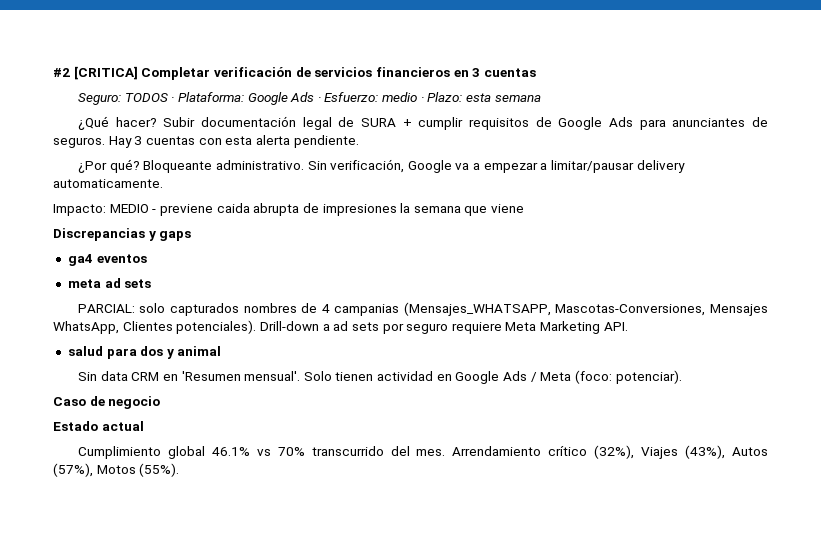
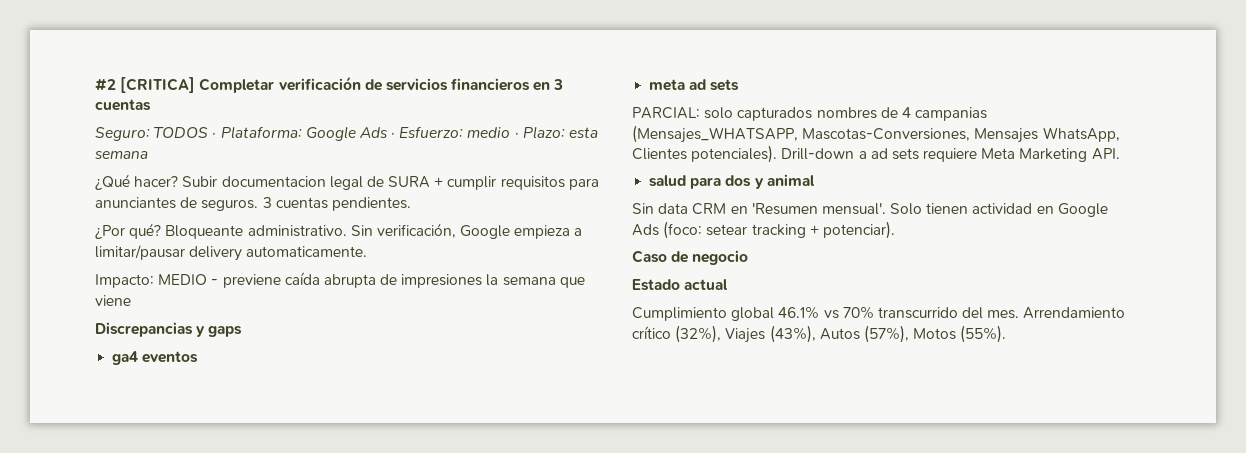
- Subir documentación legal de SURA + cumplir requisitos de Google Ads para anunciantes de seguros.
+ Subir documentacion legal de SURA + cumplir requisitos para anunciantes de seguros.
- Hay 3 cuentas con esta alerta pendiente.
+ 3 cuentas pendientes.
- Sin verificación, Google va a empezar a limitar/pausar delivery automaticamente.
+ Sin verificación, Google empieza a limitar/pausar delivery automaticamente.
- Impacto: MEDIO - previene caida abrupta de impresiones la semana que viene
+ Impacto: MEDIO - previene caída abrupta de impresiones la semana que viene
- Drill-down a ad sets por seguro requiere Meta Marketing API.
+ Drill-down a ad sets requiere Meta Marketing API.
- Solo tienen actividad en Google Ads / Meta (foco: potenciar).
+ Solo tienen actividad en Google Ads (foco: setear tracking + potenciar).

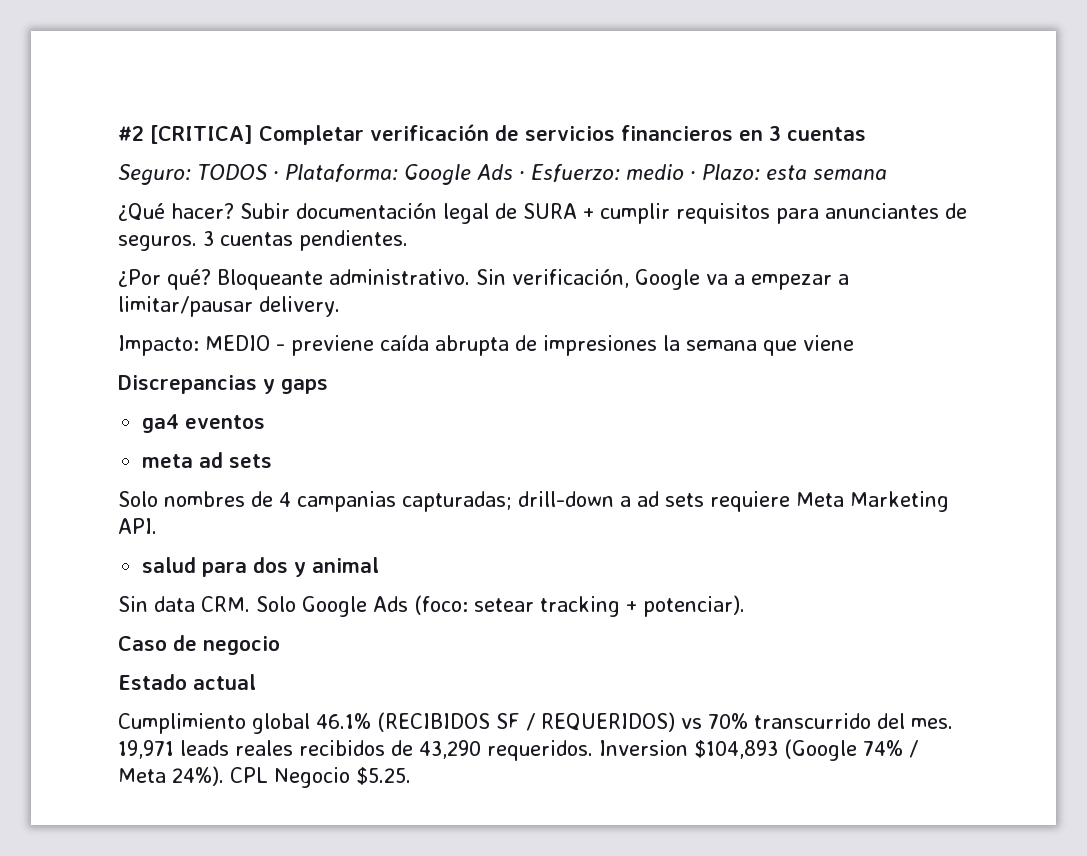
- Subir documentacion legal de SURA + cumplir requisitos para anunciantes de seguros.
+ Subir documentación legal de SURA + cumplir requisitos para anunciantes de seguros.
- Sin verificación, Google empieza a limitar/pausar delivery automaticamente.
+ Sin verificación, Google va a empezar a limitar/pausar delivery.
- PARCIAL: solo capturados nombres de 4 campanias (Mensajes_WHATSAPP, Mascotas-Conversiones, Mensajes WhatsApp, Clientes potenciales). Drill-down a ad sets requiere Meta Marketing API.
+ Solo nombres de 4 campanias capturadas; drill-down a ad sets requiere Meta Marketing API.
- Sin data CRM en 'Resumen mensual'. Solo tienen actividad en Google Ads (foco: setear tracking + potenciar).
+ Sin data CRM. Solo Google Ads (foco: setear tracking + potenciar).
- Cumplimiento global 46.1% vs 70% transcurrido del mes.
+ Cumplimiento global 46.1% (RECIBIDOS SF / REQUERIDOS) vs 70% transcurrido del mes.
- Arrendamiento crítico (32%), Viajes (43%), Autos (57%), Motos (55%).
+ 19,971 leads reales recibidos de 43,290 requeridos. Inversion $104,893 (Google 74% / Meta 24%). CPL Negocio $5.25.

